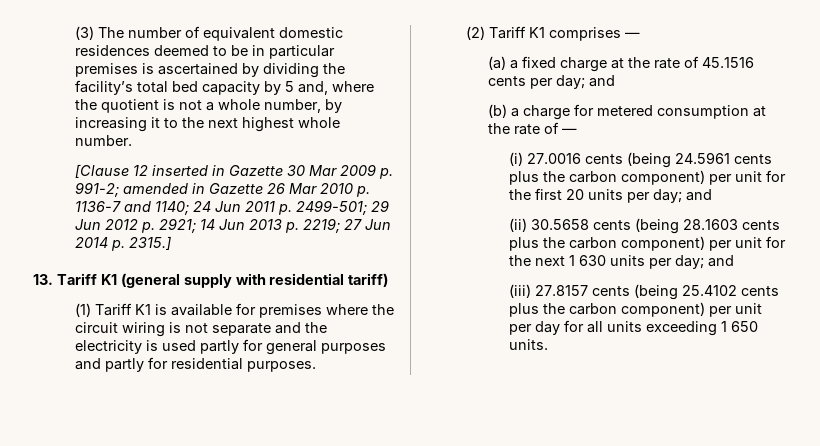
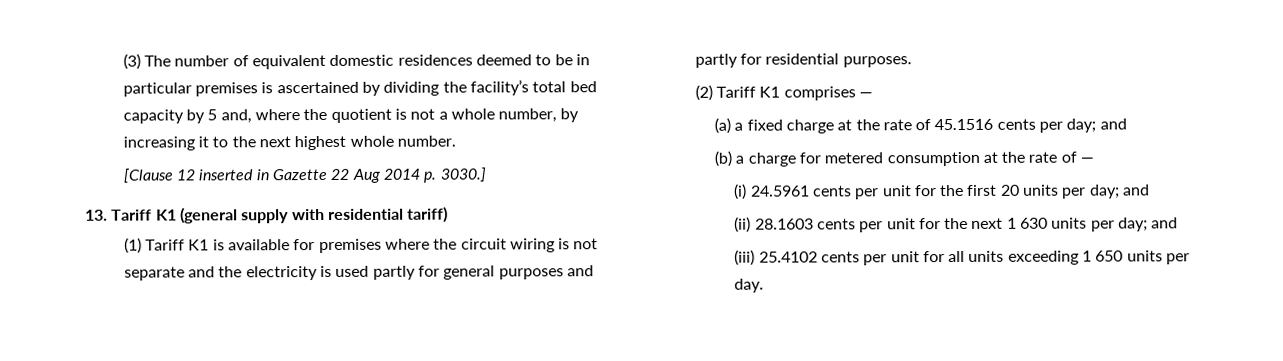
- [Clause 12 inserted in Gazette 30 Mar 2009 p. 991-2; amended in Gazette 26 Mar 2010 p. 1136-7 and 1140; 24 Jun 2011 p. 2499-501; 29 Jun 2012 p. 2921; 14 Jun 2013 p. 2219; 27 Jun 2014 p. 2315.]
+ [Clause 12 inserted in Gazette 22 Aug 2014 p. 3030.]
- (i) 27.0016 cents (being 24.5961 cents plus the carbon component) per unit for the first 20 units per day; and
+ (i) 24.5961 cents per unit for the first 20 units per day; and
- (ii) 30.5658 cents (being 28.1603 cents plus the carbon component) per unit for the next 1 630 units per day; and
+ (ii) 28.1603 cents per unit for the next 1 630 units per day; and
- (iii) 27.8157 cents (being 25.4102 cents plus the carbon component) per unit per day for all units exceeding 1 650 units.
+ (iii) 25.4102 cents per unit for all units exceeding 1 650 units per day.

